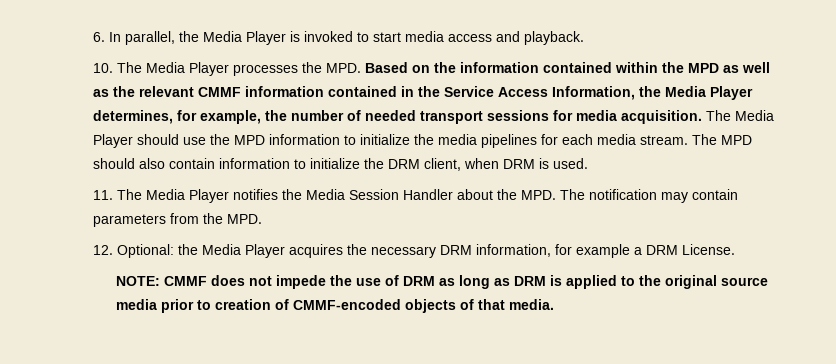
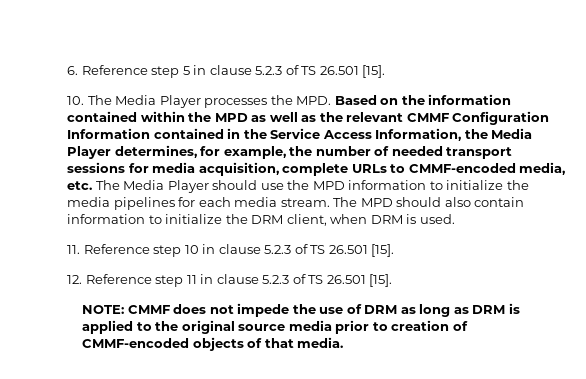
- 6. In parallel, the Media Player is invoked to start media access and playback.
+ 6. Reference step 5 in clause 5.2.3 of TS 26.501 [15].
- 10. The Media Player processes the MPD. Based on the information contained within the MPD as well as the relevant CMMF information contained in the Service Access Information, the Media Player determines, for example, the number of needed transport sessions for media acquisition. The Media Player should use the MPD information to initialize the media pipelines for each media stream.
+ 10. The Media Player processes the MPD. Based on the information contained within the MPD as well as the relevant CMMF Configuration Information contained in the Service Access Information, the Media Player determines, for example, the number of needed transport sessions for media acquisition, complete URLs to CMMF-encoded media, etc. The Media Player should use the MPD information to initialize the media pipelines for each media stream.
- 11. The Media Player notifies the Media Session Handler about the MPD. The notification may contain parameters from the MPD.
- 12. Optional: the Media Player acquires the necessary DRM information, for example a DRM License.
+ 11. Reference step 10 in clause 5.2.3 of TS 26.501 [15].
+ 12. Reference step 11 in clause 5.2.3 of TS 26.501 [15].

